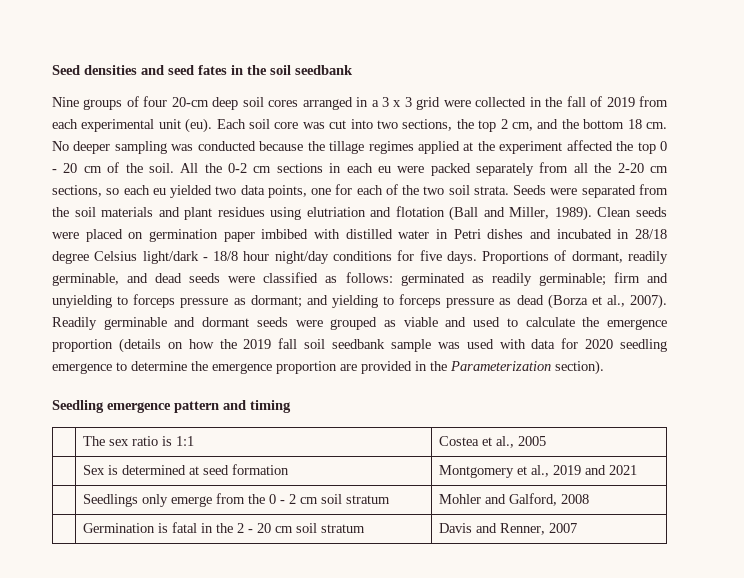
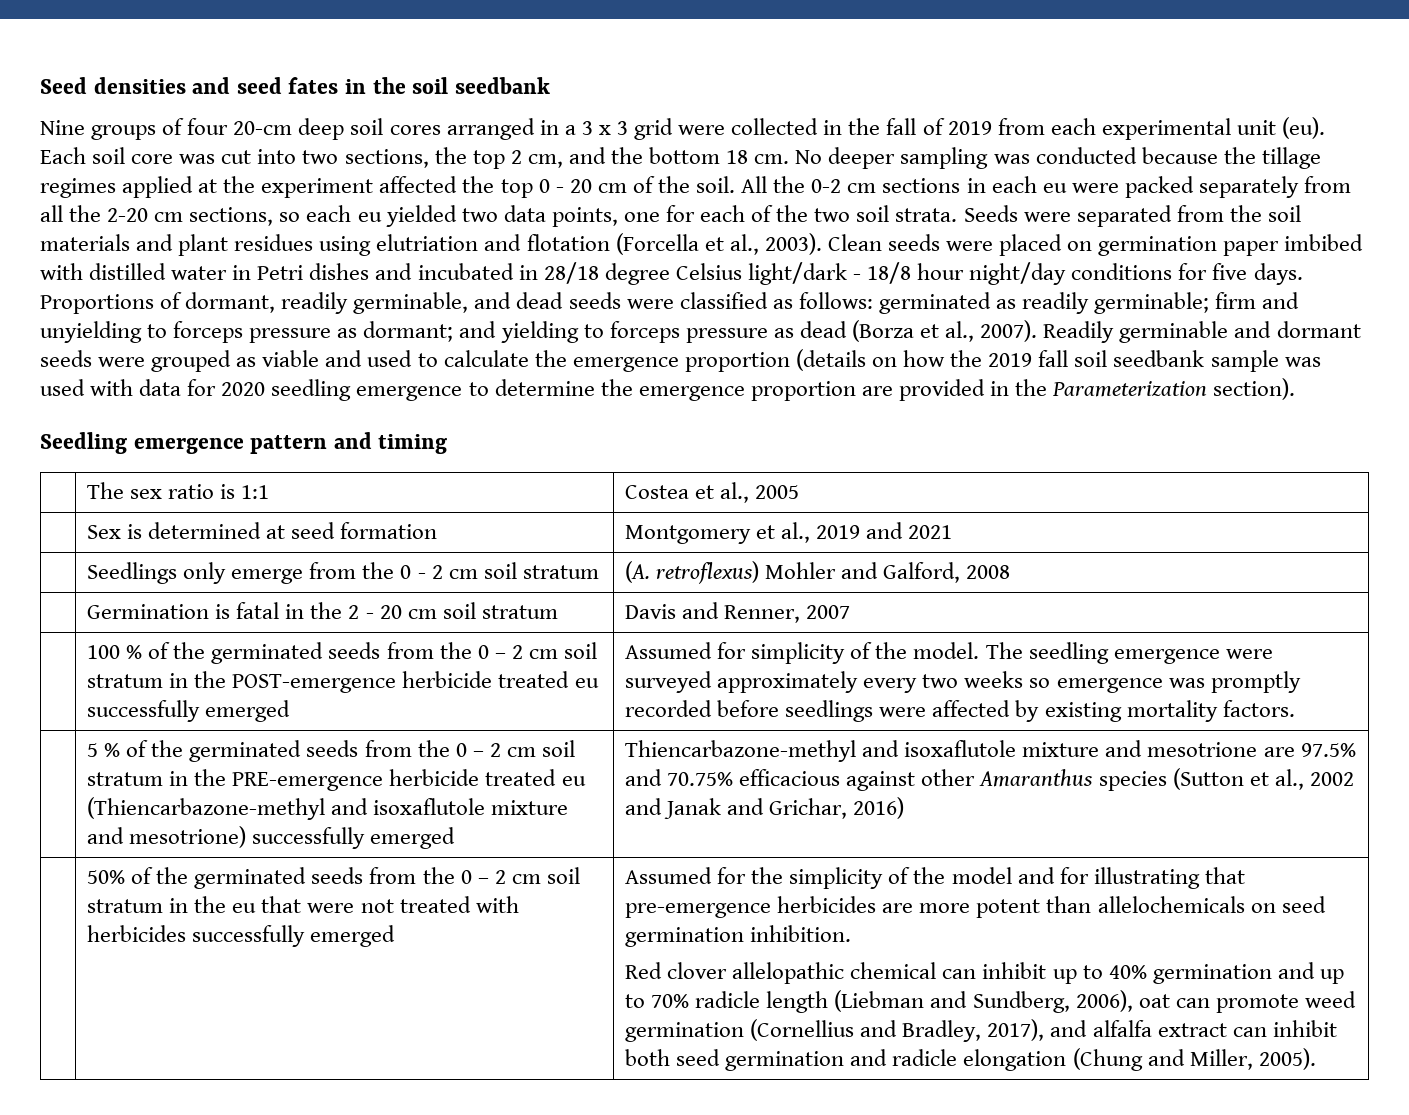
- Seeds were separated from the soil materials and plant residues using elutriation and flotation (Ball and Miller, 1989).
+ Seeds were separated from the soil materials and plant residues using elutriation and flotation (Forcella et al., 2003).
- | Seedlings only emerge from the 0 - 2 cm soil stratum | Mohler and Galford, 2008
+ | Seedlings only emerge from the 0 - 2 cm soil stratum | (A. retroflexus) Mohler and Galford, 2008
+ 100 % of the germinated seeds from the 0 – 2 cm soil stratum in the POST-emergence herbicide treated eu successfully emerged | Assumed for simplicity of the model. The seedling emergence were surveyed approximately every two weeks so emergence was promptly recorded before seedlings were affected by existing mortality factors.
+ | 5 % of the germinated seeds from the 0 – 2 cm soil stratum in the PRE-emergence herbicide treated eu (Thiencarbazone-methyl and isoxaflutole mixture and mesotrione) successfully emerged | Thiencarbazone-methyl and isoxaflutole mixture and mesotrione are 97.5% and 70.75% efficacious against other Amaranthus species (Sutton et al., 2002 and Janak and Grichar, 2016)
+ | 50% of the germinated seeds from the 0 – 2 cm soil stratum in the eu that were not treated with herbicides successfully emerged | Assumed for the simplicity of the model and for illustrating that pre-emergence herbicides are more potent than allelochemicals on seed germination inhibition.
+ Red clover allelopathic chemical can inhibit up to 40% germination and up to 70% radicle length (Liebman and Sundberg, 2006), oat can promote weed germination (Cornellius and Bradley, 2017), and alfalfa extract can inhibit both seed germination and radicle elongation (Chung and Miller, 2005).

